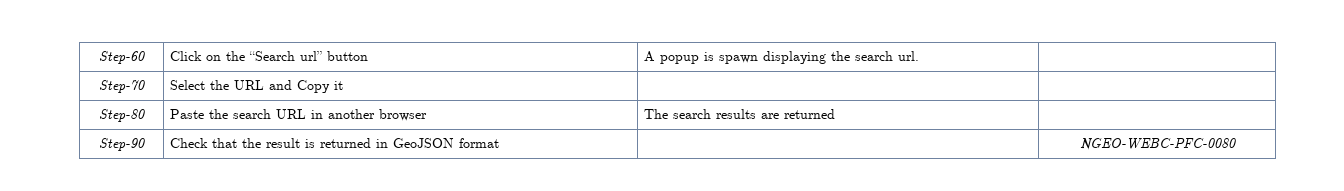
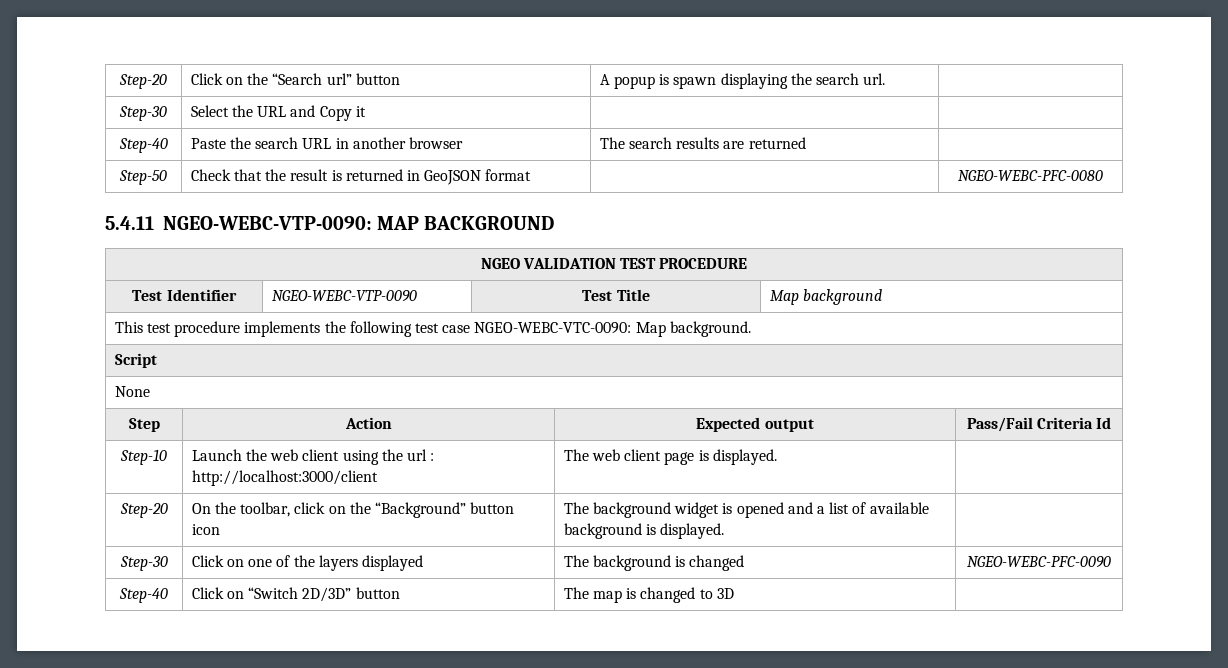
- Step-60 | Click on the “Search url” button | A popup is spawn displaying the search url. |
+ Step-20 | Click on the “Search url” button | A popup is spawn displaying the search url. |
- Step-70 | Select the URL and Copy it | |
+ Step-30 | Select the URL and Copy it | |
- Step-80 | Paste the search URL in another browser | The search results are returned |
+ Step-40 | Paste the search URL in another browser | The search results are returned |
- Step-90 | Check that the result is returned in GeoJSON format | | NGEO-WEBC-PFC-0080
+ Step-50 | Check that the result is returned in GeoJSON format | | NGEO-WEBC-PFC-0080
+ 5.4.11 NGEO-WEBC-VTP-0090: MAP BACKGROUND
+ NGEO VALIDATION TEST PROCEDURE
+ Test Identifier | NGEO-WEBC-VTP-0090 | Test Title | Map background
+ This test procedure implements the following test case NGEO-WEBC-VTC-0090: Map background.
+ Script
+ None
+ Step | Action | Expected output | Pass/Fail Criteria Id
+ Step-10 | Launch the web client using the url : http://localhost:3000/client | The web client page is displayed. |
+ Step-20 | On the toolbar, click on the “Background” button icon | The background widget is opened and a list of available background is displayed. |
+ Step-30 | Click on one of the layers displayed | The background is changed | NGEO-WEBC-PFC-0090
+ Step-40 | Click on “Switch 2D/3D” button | The map is changed to 3D |

